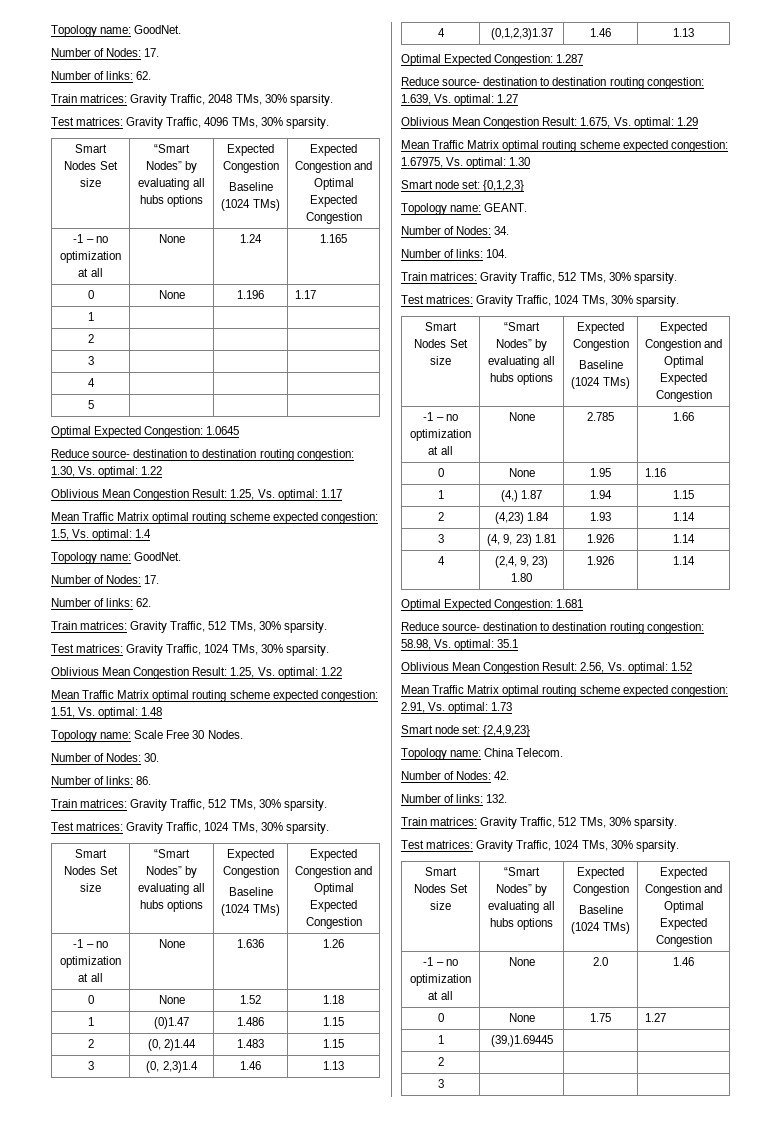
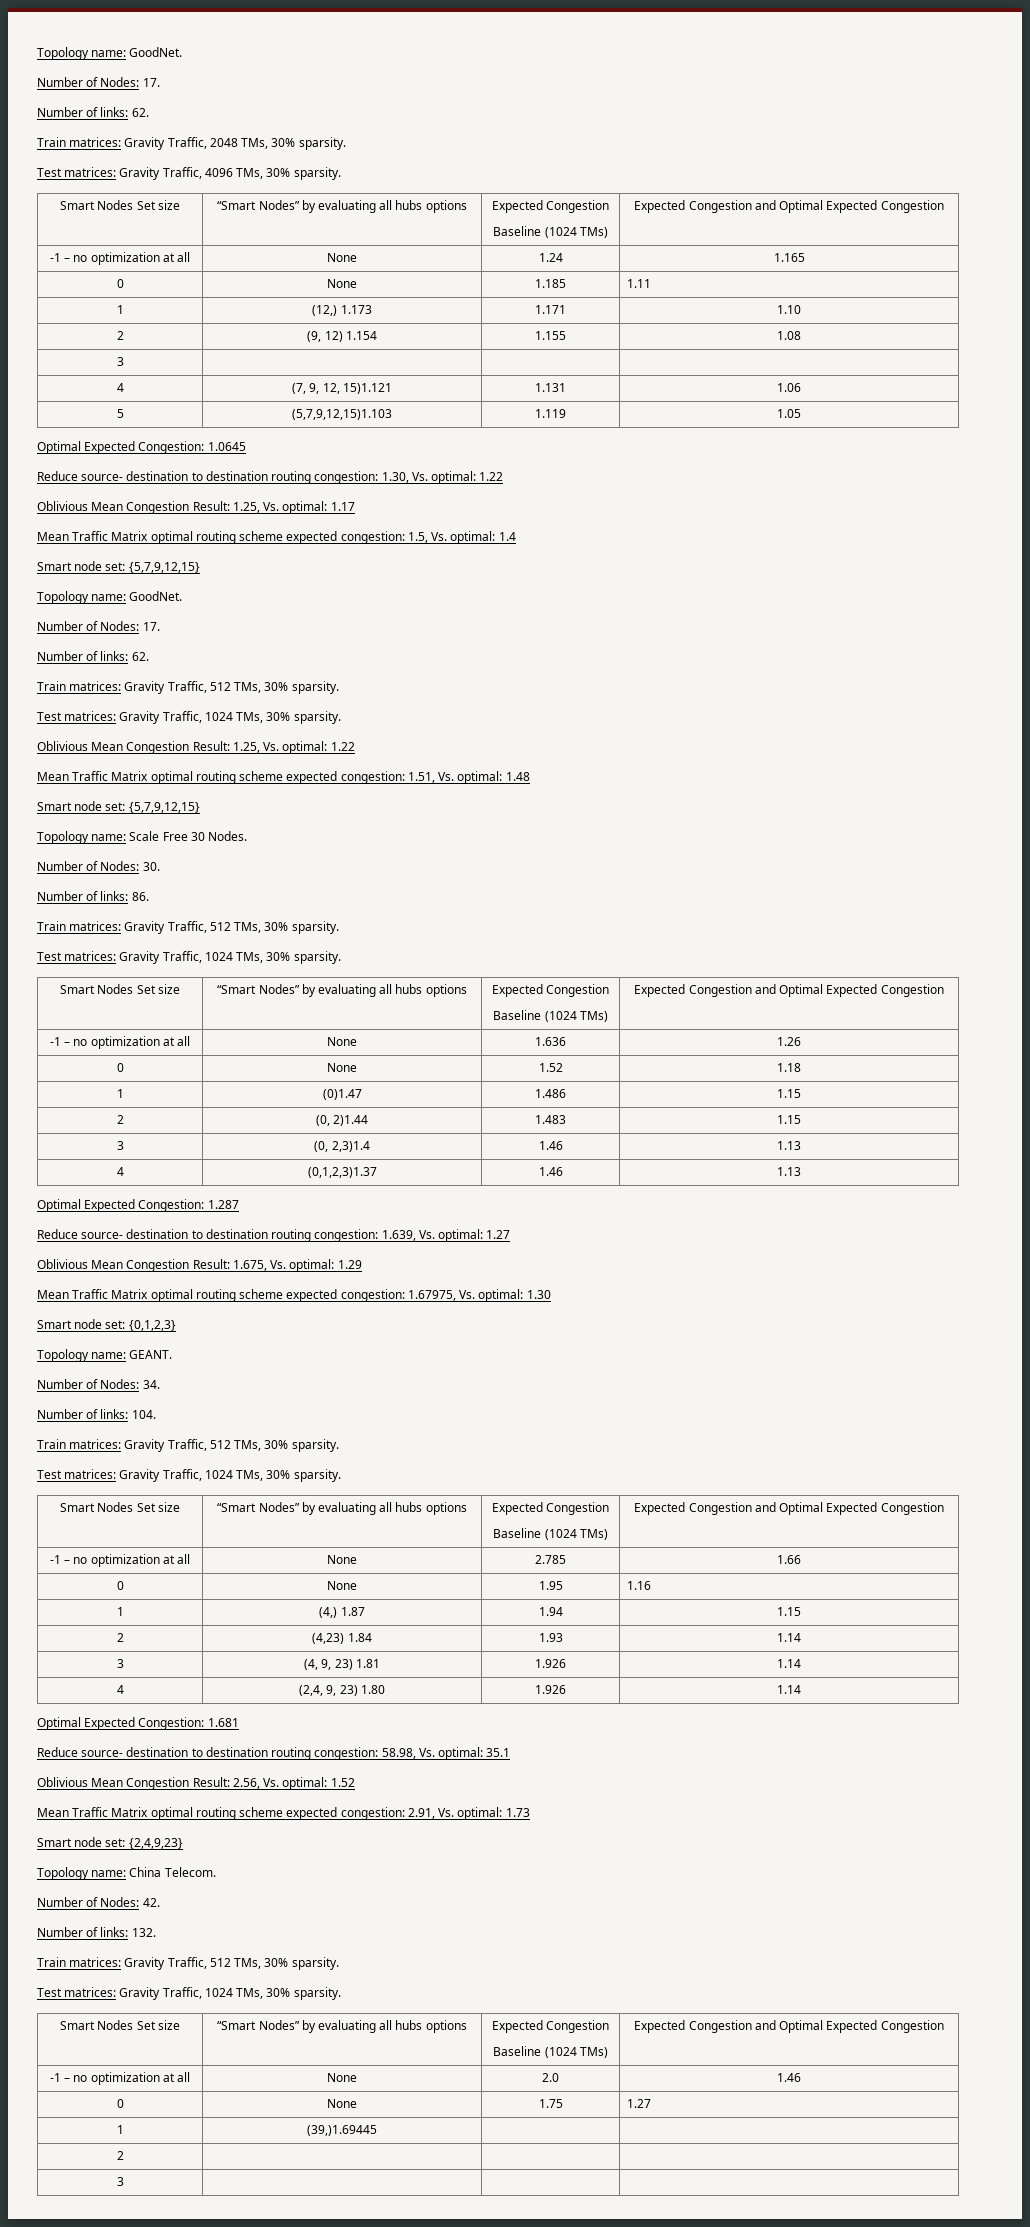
- 0 | None | 1.196 | 1.17
- 1 | | |
- 2 | | |
+ 0 | None | 1.185 | 1.11
+ 1 | (12,) 1.173 | 1.171 | 1.10
+ 2 | (9, 12) 1.154 | 1.155 | 1.08
  3 | | |
- 4 | | |
- 5 | | |
+ 4 | (7, 9, 12, 15)1.121 | 1.131 | 1.06
+ 5 | (5,7,9,12,15)1.103 | 1.119 | 1.05
  Mean Traffic Matrix optimal routing scheme expected congestion: 1.5, Vs. optimal: 1.4
+ Smart node set: {5,7,9,12,15}
  Mean Traffic Matrix optimal routing scheme expected congestion: 1.51, Vs. optimal: 1.48
+ Smart node set: {5,7,9,12,15}

